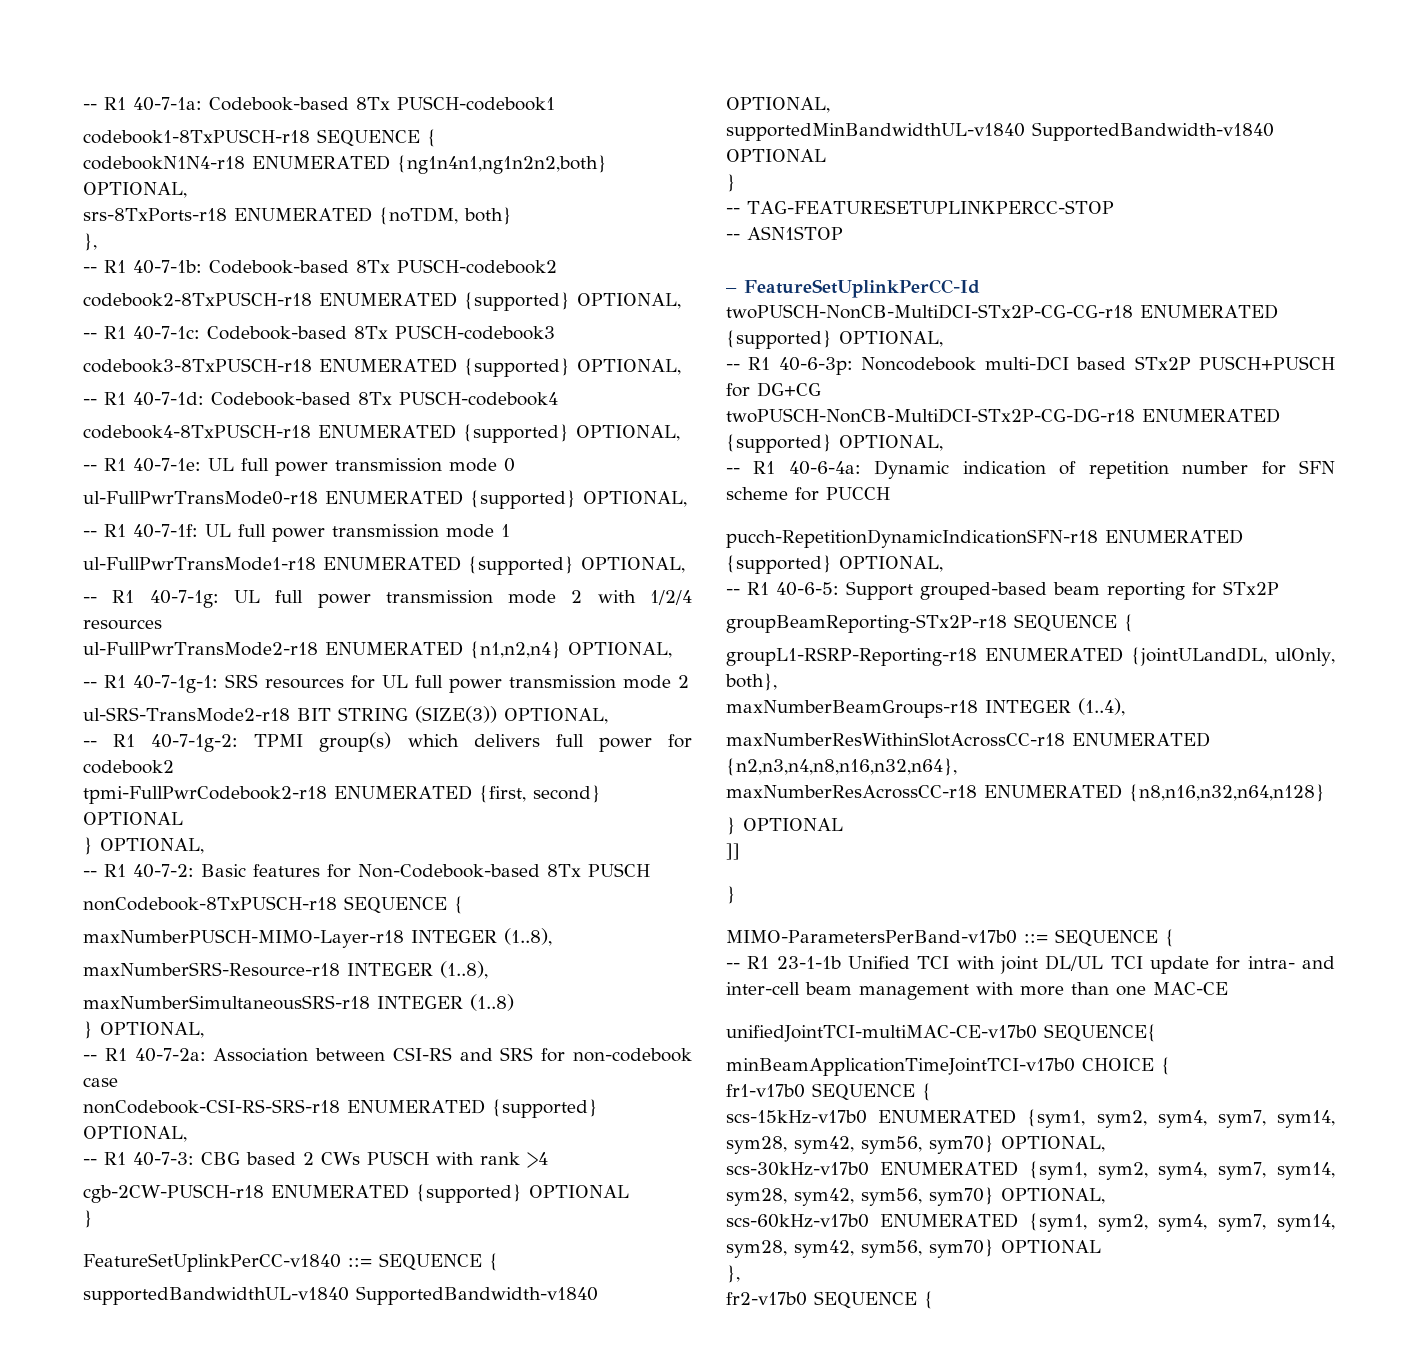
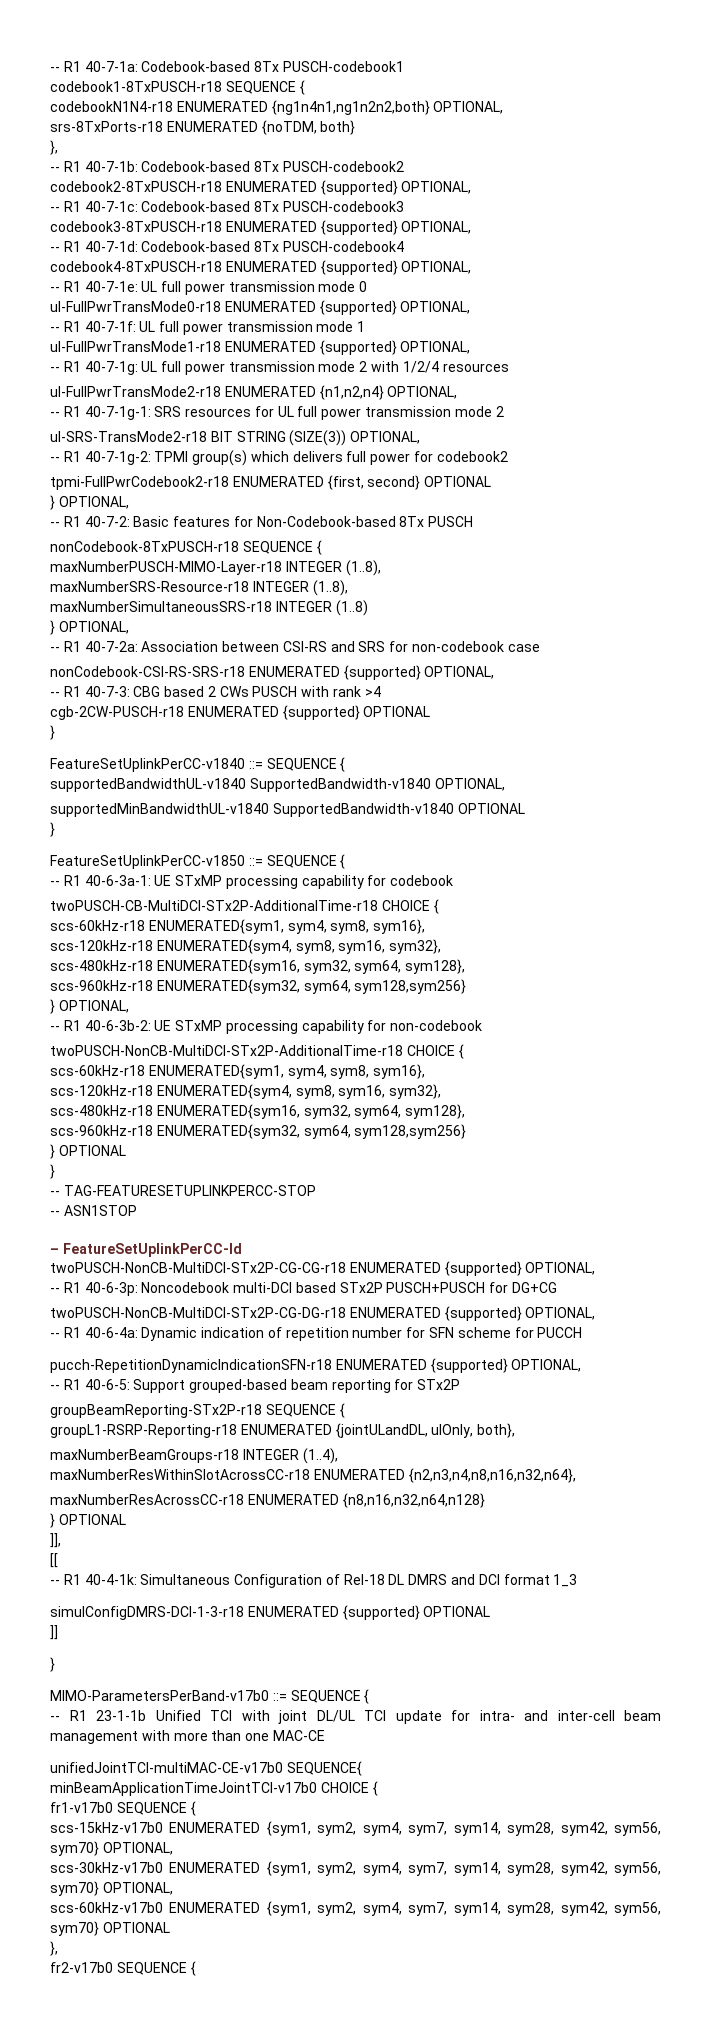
+ FeatureSetUplinkPerCC-v1850 ::= SEQUENCE {
+ -- R1 40-6-3a-1: UE STxMP processing capability for codebook
+ twoPUSCH-CB-MultiDCI-STx2P-AdditionalTime-r18 CHOICE {
+ scs-60kHz-r18 ENUMERATED{sym1, sym4, sym8, sym16},
+ scs-120kHz-r18 ENUMERATED{sym4, sym8, sym16, sym32},
+ scs-480kHz-r18 ENUMERATED{sym16, sym32, sym64, sym128},
+ scs-960kHz-r18 ENUMERATED{sym32, sym64, sym128,sym256}
+ } OPTIONAL,
+ -- R1 40-6-3b-2: UE STxMP processing capability for non-codebook
+ twoPUSCH-NonCB-MultiDCI-STx2P-AdditionalTime-r18 CHOICE {
+ scs-60kHz-r18 ENUMERATED{sym1, sym4, sym8, sym16},
+ scs-120kHz-r18 ENUMERATED{sym4, sym8, sym16, sym32},
+ scs-480kHz-r18 ENUMERATED{sym16, sym32, sym64, sym128},
+ scs-960kHz-r18 ENUMERATED{sym32, sym64, sym128,sym256}
+ } OPTIONAL
+ }
+ ]],
+ [[
+ -- R1 40-4-1k: Simultaneous Configuration of Rel-18 DL DMRS and DCI format 1_3
+ simulConfigDMRS-DCI-1-3-r18 ENUMERATED {supported} OPTIONAL

